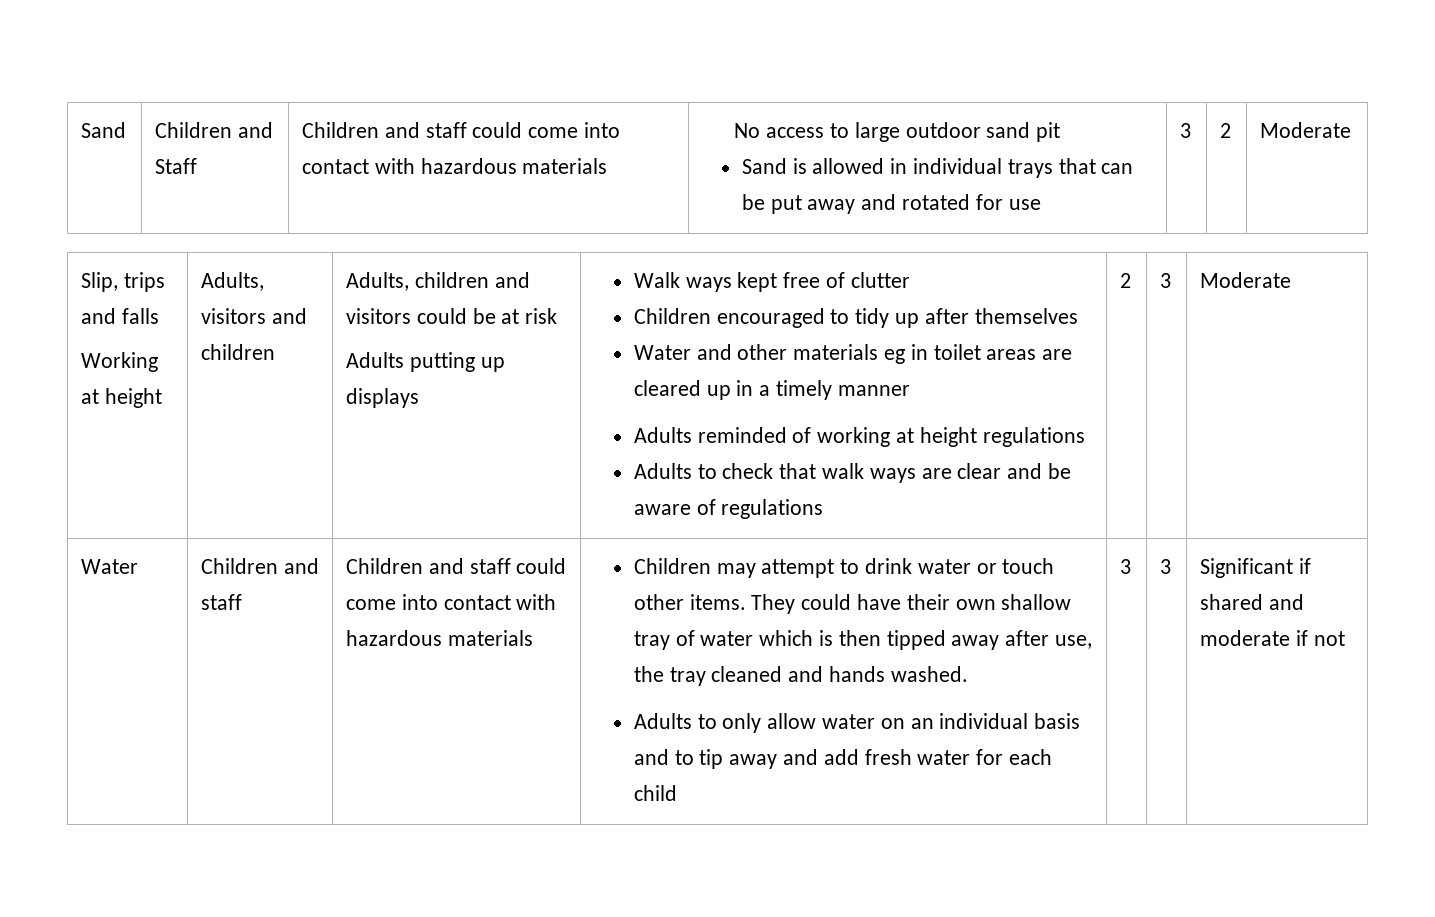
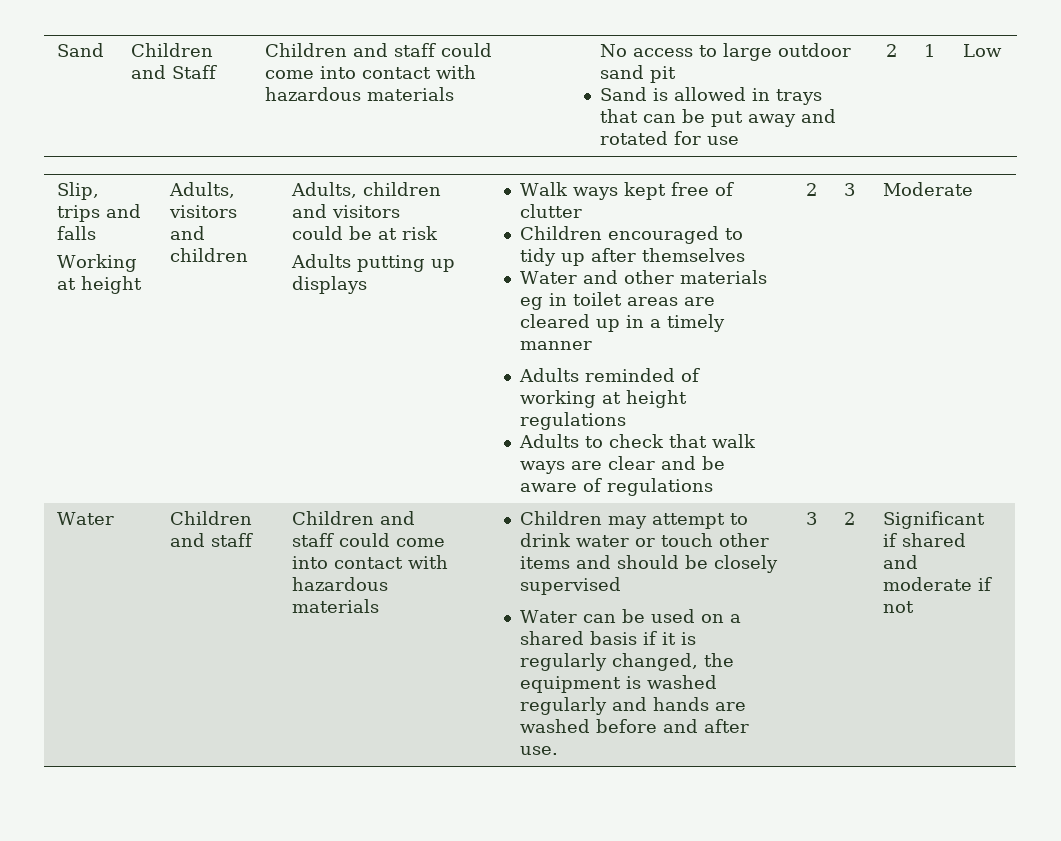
  Sand | Children and Staff | Children and staff could come into contact with hazardous materials | No access to large outdoor sand pit
- Sand is allowed in individual trays that can be put away and rotated for use | 3 | 2 | Moderate
+ Sand is allowed in trays that can be put away and rotated for use | 2 | 1 | Low
- Children may attempt to drink water or touch other items. They could have their own shallow tray of water which is then tipped away after use, the tray cleaned and hands washed.
- Adults to only allow water on an individual basis and to tip away and add fresh water for each child | 3 | 3
+ Children may attempt to drink water or touch other items and should be closely supervised
+ Water can be used on a shared basis if it is regularly changed, the equipment is washed regularly and hands are washed before and after use. | 3 | 2

